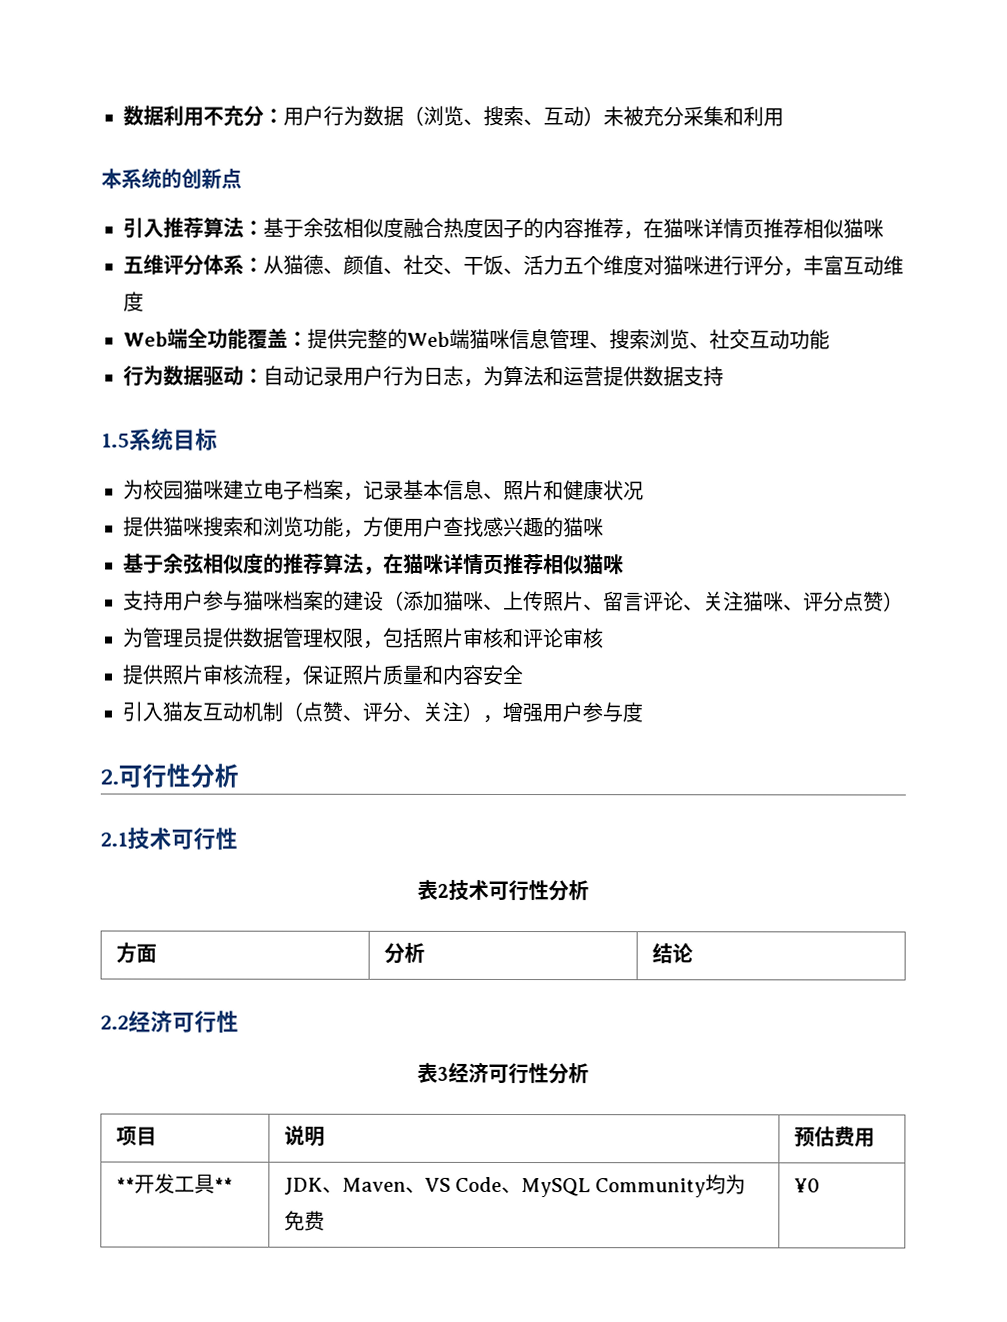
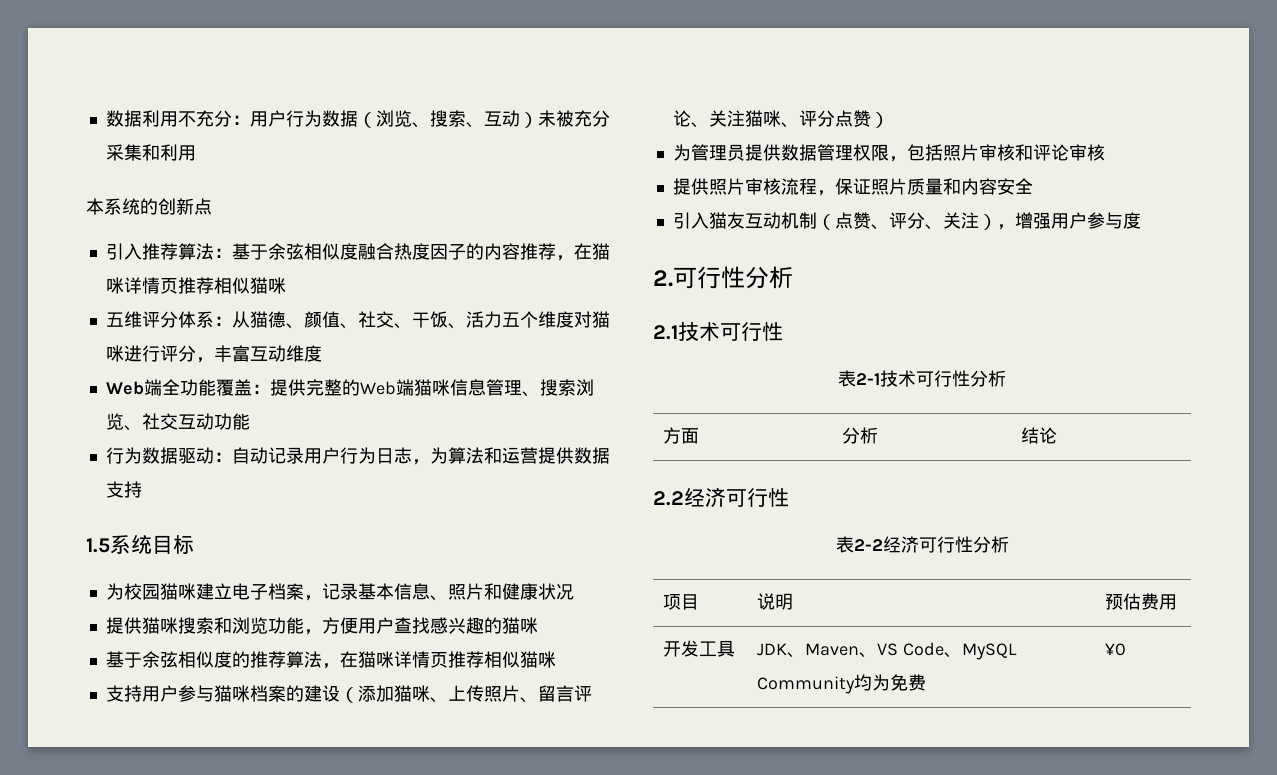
- 表2技术可行性分析
+ 表2-1技术可行性分析
- 表3经济可行性分析
+ 表2-2经济可行性分析
- **开发工具** | JDK、Maven、VS Code、MySQL Community均为免费 | ¥0
+ 开发工具 | JDK、Maven、VS Code、MySQL Community均为免费 | ¥0

